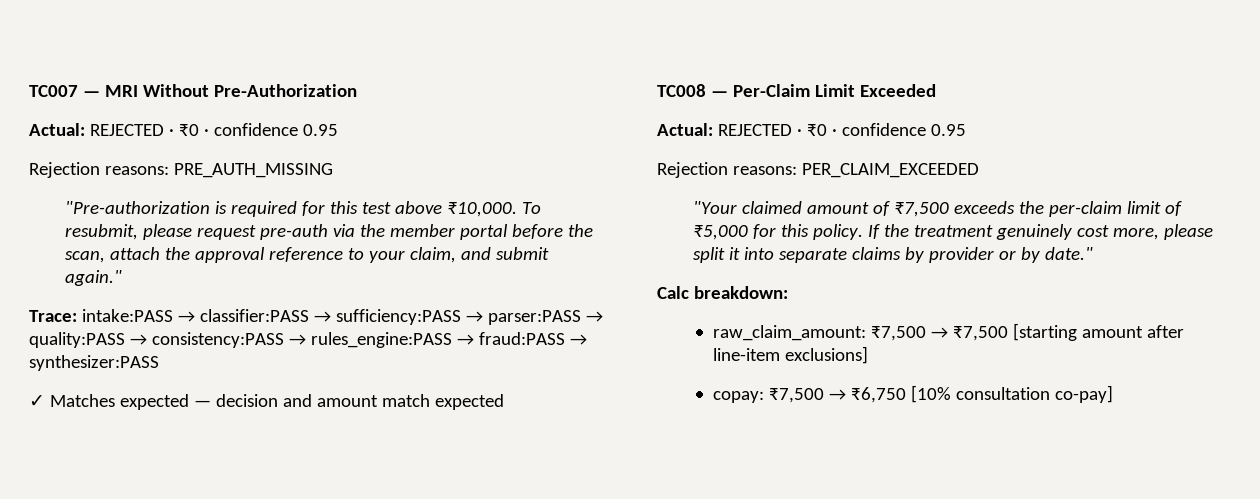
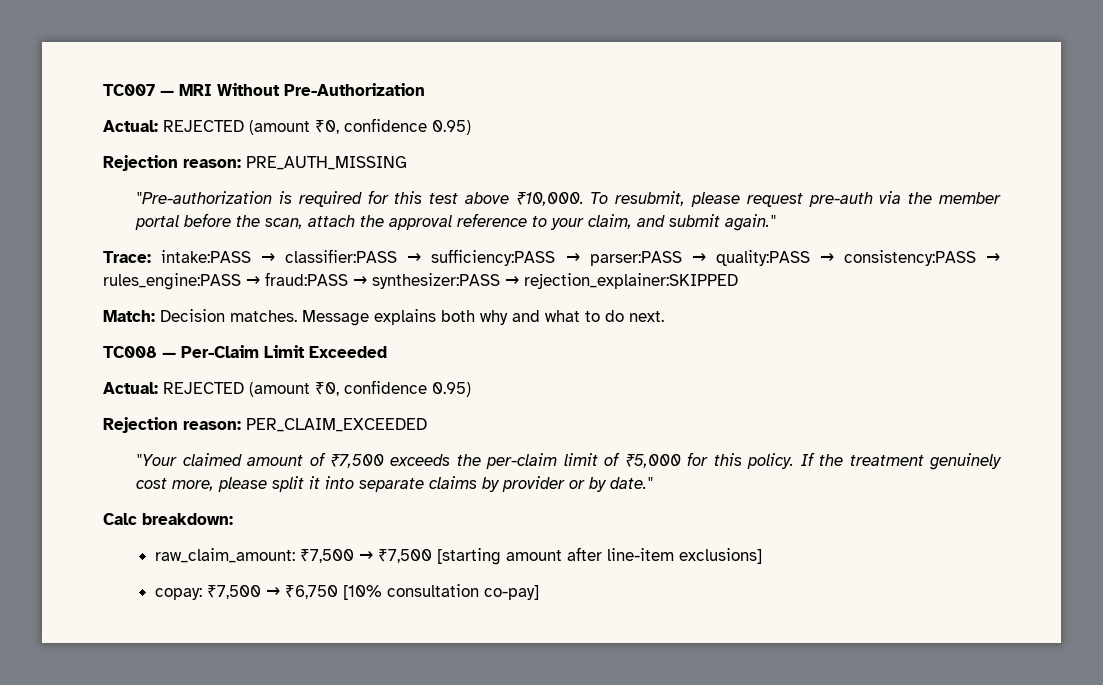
  TC007 — MRI Without Pre-Authorization
- Actual: REJECTED · ₹0 · confidence 0.95
- Rejection reasons: PRE_AUTH_MISSING
+ Actual: REJECTED (amount ₹0, confidence 0.95)
+ Rejection reason: PRE_AUTH_MISSING
- Trace: intake:PASS → classifier:PASS → sufficiency:PASS → parser:PASS → quality:PASS → consistency:PASS → rules_engine:PASS → fraud:PASS → synthesizer:PASS
- ✓ Matches expected — decision and amount match expected
+ Trace: intake:PASS → classifier:PASS → sufficiency:PASS → parser:PASS → quality:PASS → consistency:PASS → rules_engine:PASS → fraud:PASS → synthesizer:PASS → rejection_explainer:SKIPPED
+ Match: Decision matches. Message explains both why and what to do next.
  TC008 — Per-Claim Limit Exceeded
- Actual: REJECTED · ₹0 · confidence 0.95
- Rejection reasons: PER_CLAIM_EXCEEDED
+ Actual: REJECTED (amount ₹0, confidence 0.95)
+ Rejection reason: PER_CLAIM_EXCEEDED

